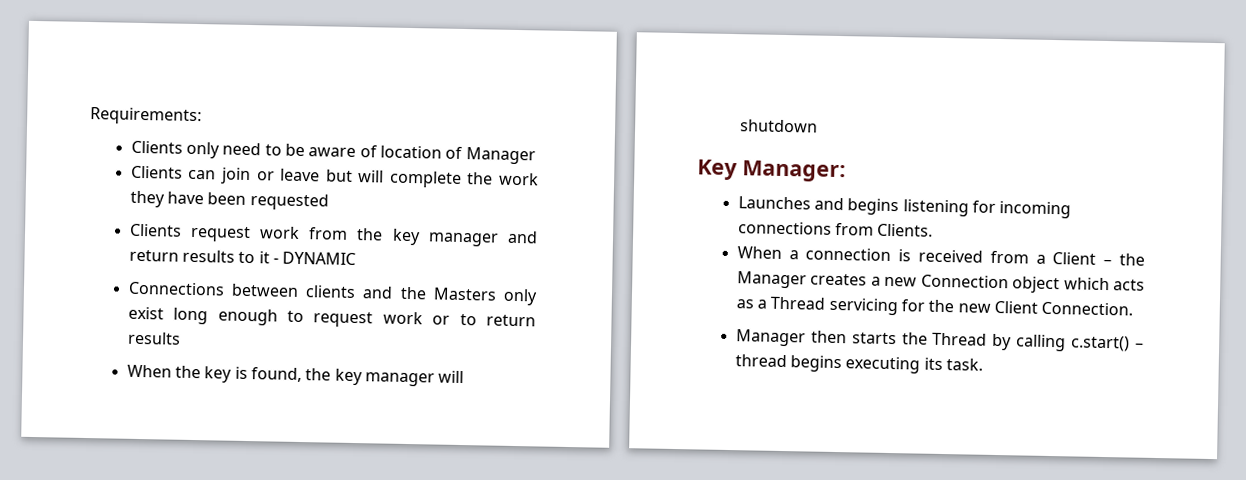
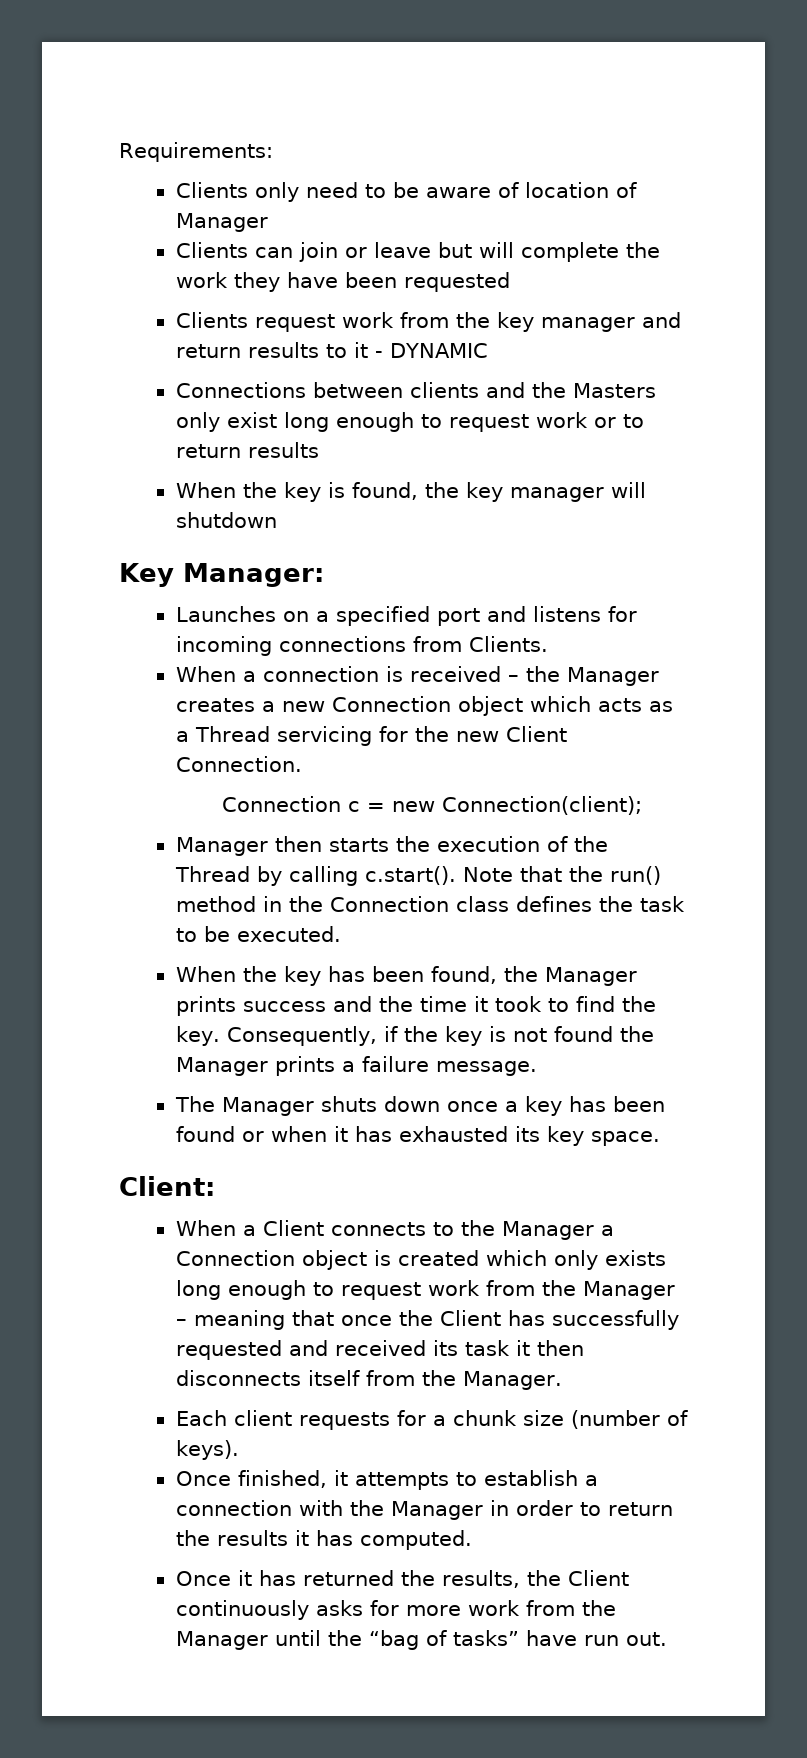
- Launches and begins listening for incoming connections from Clients.
+ Launches on a specified port and listens for incoming connections from Clients.
- When a connection is received from a Client – the Manager creates a new Connection object which acts as a Thread servicing for the new Client Connection.
+ When a connection is received – the Manager creates a new Connection object which acts as a Thread servicing for the new Client Connection.
+ Connection c = new Connection(client);
- Manager then starts the Thread by calling c.start() – thread begins executing its task.
+ Manager then starts the execution of the Thread by calling c.start(). Note that the run() method in the Connection class defines the task to be executed.
+ When the key has been found, the Manager prints success and the time it took to find the key. Consequently, if the key is not found the Manager prints a failure message.
+ The Manager shuts down once a key has been found or when it has exhausted its key space.
+ Client:
+ When a Client connects to the Manager a Connection object is created which only exists long enough to request work from the Manager – meaning that once the Client has successfully requested and received its task it then disconnects itself from the Manager.
+ Each client requests for a chunk size (number of keys).
+ Once finished, it attempts to establish a connection with the Manager in order to return the results it has computed.
+ Once it has returned the results, the Client continuously asks for more work from the Manager until the “bag of tasks” have run out.

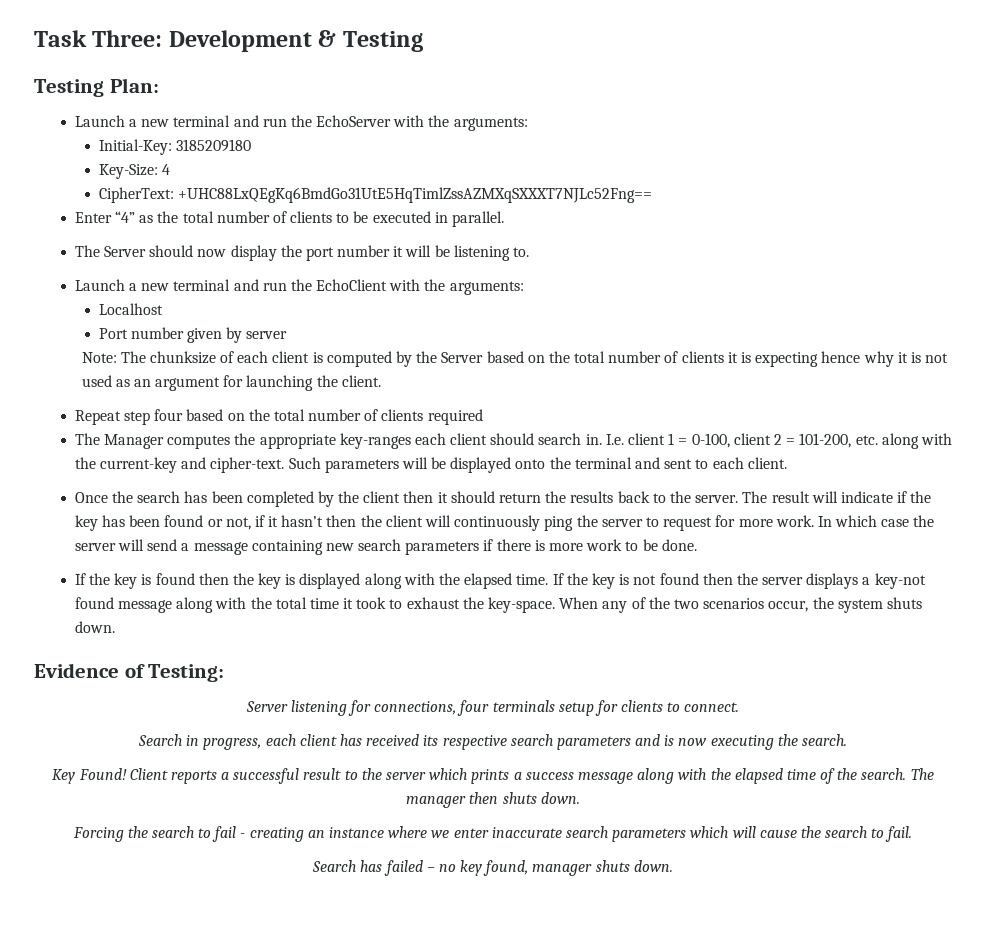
- Requirements:
- Clients only need to be aware of location of Manager
- Clients can join or leave but will complete the work they have been requested
- Clients request work from the key manager and return results to it - DYNAMIC
- Connections between clients and the Masters only exist long enough to request work or to return results
- When the key is found, the key manager will shutdown
- Key Manager:
- Launches on a specified port and listens for incoming connections from Clients.
- When a connection is received – the Manager creates a new Connection object which acts as a Thread servicing for the new Client Connection.
- Connection c = new Connection(client);
- Manager then starts the execution of the Thread by calling c.start(). Note that the run() method in the Connection class defines the task to be executed.
- When the key has been found, the Manager prints success and the time it took to find the key. Consequently, if the key is not found the Manager prints a failure message.
- The Manager shuts down once a key has been found or when it has exhausted its key space.
- Client:
- When a Client connects to the Manager a Connection object is created which only exists long enough to request work from the Manager – meaning that once the Client has successfully requested and received its task it then disconnects itself from the Manager.
- Each client requests for a chunk size (number of keys).
- Once finished, it attempts to establish a connection with the Manager in order to return the results it has computed.
- Once it has returned the results, the Client continuously asks for more work from the Manager until the “bag of tasks” have run out.
+ Task Three: Development & Testing
+ Testing Plan:
+ Launch a new terminal and run the EchoServer with the arguments:
+ Initial-Key: 3185209180
+ Key-Size: 4
+ CipherText: +UHC88LxQEgKq6BmdGo31UtE5HqTimlZssAZMXqSXXXT7NJLc52Fng==
+ Enter “4” as the total number of clients to be executed in parallel.
+ The Server should now display the port number it will be listening to.
+ Launch a new terminal and run the EchoClient with the arguments:
+ Localhost
+ Port number given by server
+ Note: The chunksize of each client is computed by the Server based on the total number of clients it is expecting hence why it is not used as an argument for launching the client.
+ Repeat step four based on the total number of clients required
+ The Manager computes the appropriate key-ranges each client should search in. I.e. client 1 = 0-100, client 2 = 101-200, etc. along with the current-key and cipher-text. Such parameters will be displayed onto the terminal and sent to each client.
+ Once the search has been completed by the client then it should return the results back to the server. The result will indicate if the key has been found or not, if it hasn’t then the client will continuously ping the server to request for more work. In which case the server will send a message containing new search parameters if there is more work to be done.
+ If the key is found then the key is displayed along with the elapsed time. If the key is not found then the server displays a key-not found message along with the total time it took to exhaust the key-space. When any of the two scenarios occur, the system shuts down.
+ Evidence of Testing:
+ Server listening for connections, four terminals setup for clients to connect.
+ Search in progress, each client has received its respective search parameters and is now executing the search.
+ Key Found! Client reports a successful result to the server which prints a success message along with the elapsed time of the search. The manager then shuts down.
+ Forcing the search to fail - creating an instance where we enter inaccurate search parameters which will cause the search to fail.
+ Search has failed – no key found, manager shuts down.

